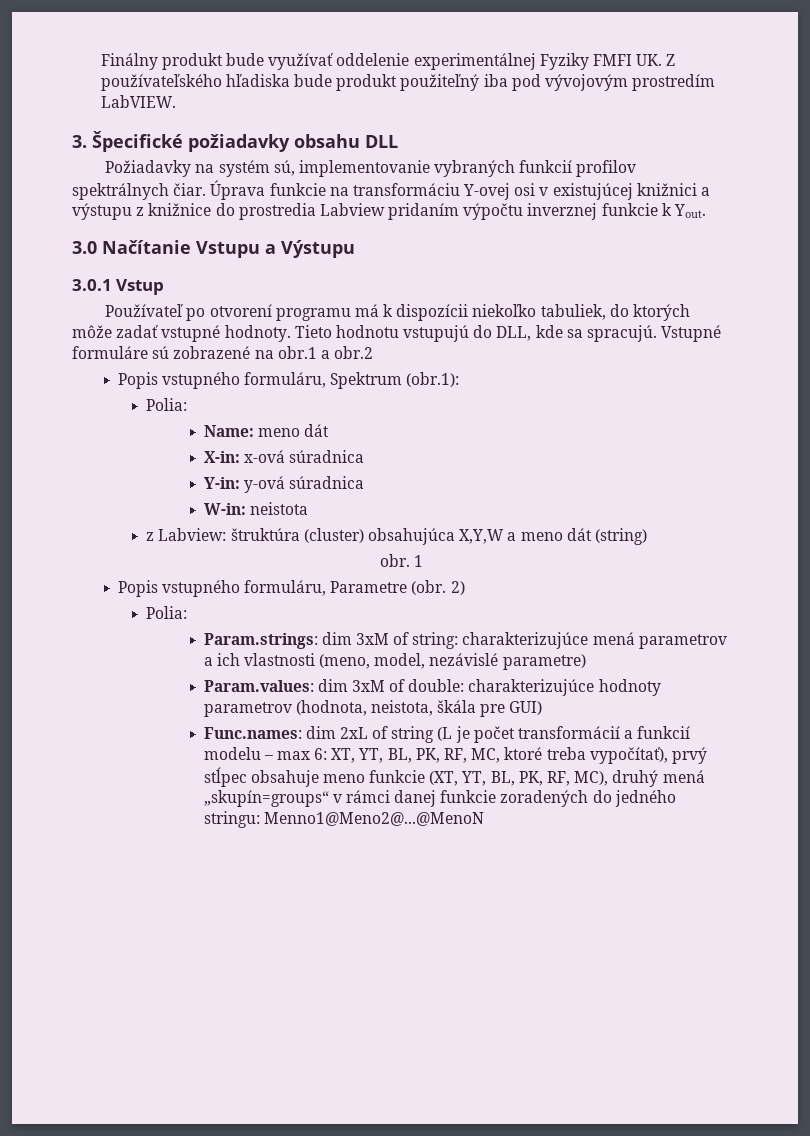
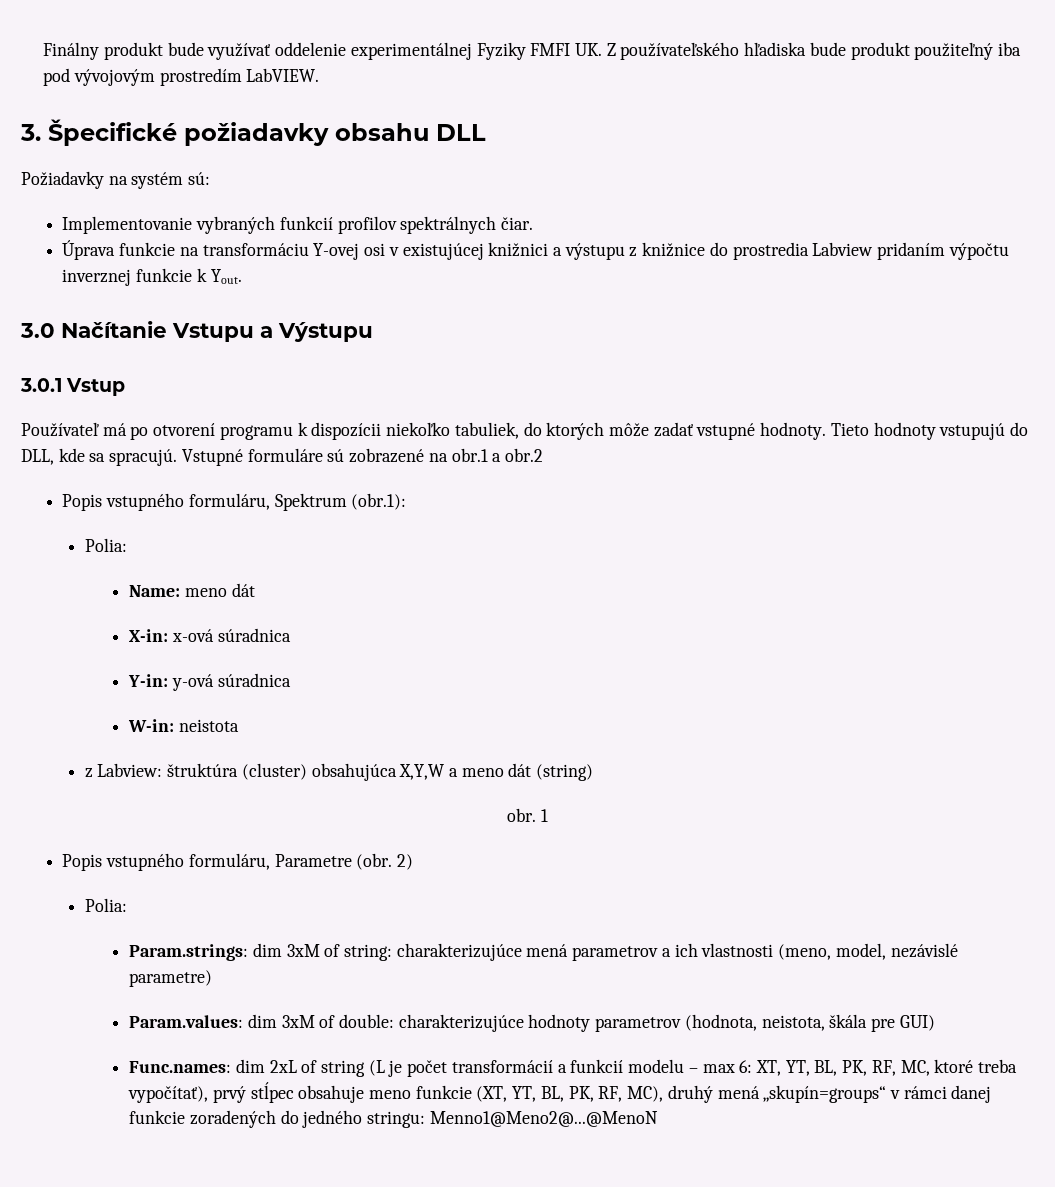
- Požiadavky na systém sú, implementovanie vybraných funkcií profilov spektrálnych čiar. Úprava funkcie na transformáciu Y-ovej osi v existujúcej knižnici a výstupu z knižnice do prostredia Labview pridaním výpočtu inverznej funkcie k Yout.
+ Požiadavky na systém sú:
+ Implementovanie vybraných funkcií profilov spektrálnych čiar.
+ Úprava funkcie na transformáciu Y-ovej osi v existujúcej knižnici a výstupu z knižnice do prostredia Labview pridaním výpočtu inverznej funkcie k Yout.
- Používateľ po otvorení programu má k dispozícii niekoľko tabuliek, do ktorých môže zadať vstupné hodnoty.
+ Používateľ má po otvorení programu k dispozícii niekoľko tabuliek, do ktorých môže zadať vstupné hodnoty.
- Tieto hodnotu vstupujú do DLL, kde sa spracujú.
+ Tieto hodnoty vstupujú do DLL, kde sa spracujú.

